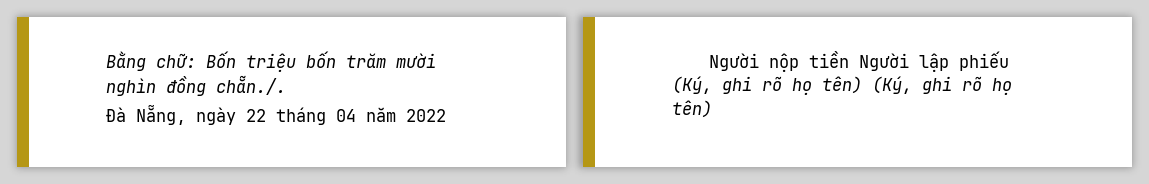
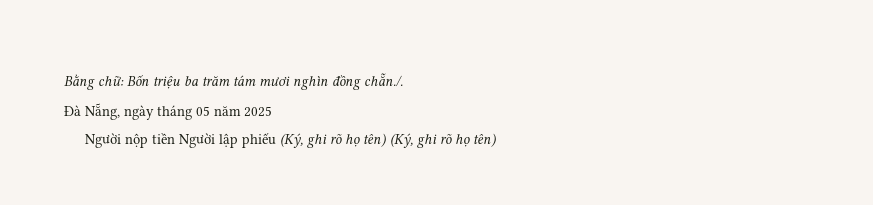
- Bằng chữ: Bốn triệu bốn trăm mười nghìn đồng chẵn./.
+ Bằng chữ: Bốn triệu ba trăm tám mươi nghìn đồng chẵn./.
- Đà Nẵng, ngày 22 tháng 04 năm 2022
+ Đà Nẵng, ngày tháng 05 năm 2025

